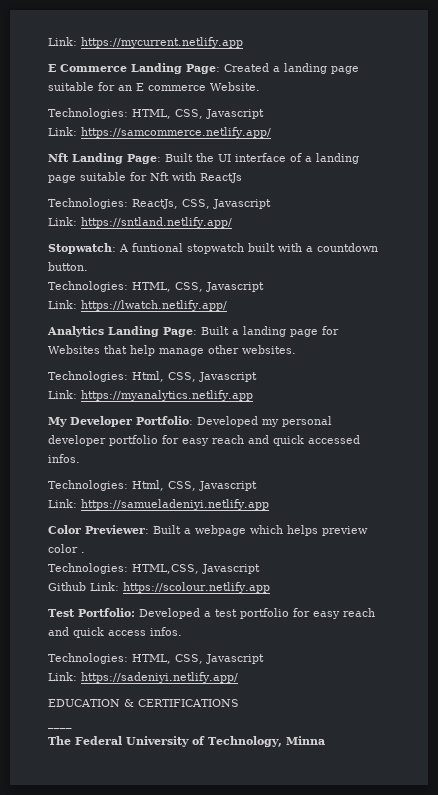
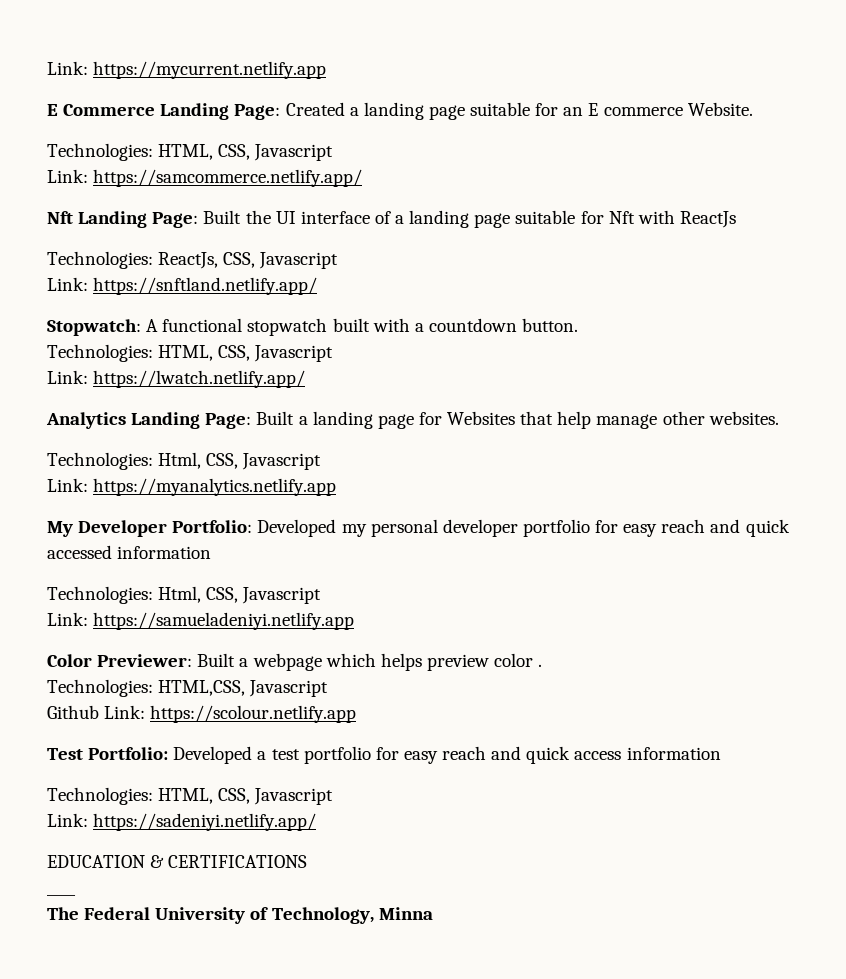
- Link: https://sntland.netlify.app/
+ Link: https://snftland.netlify.app/
- Stopwatch: A funtional stopwatch built with a countdown button.
+ Stopwatch: A functional stopwatch built with a countdown button.
- My Developer Portfolio: Developed my personal developer portfolio for easy reach and quick accessed infos.
+ My Developer Portfolio: Developed my personal developer portfolio for easy reach and quick accessed information
- Test Portfolio: Developed a test portfolio for easy reach and quick access infos.
+ Test Portfolio: Developed a test portfolio for easy reach and quick access information

